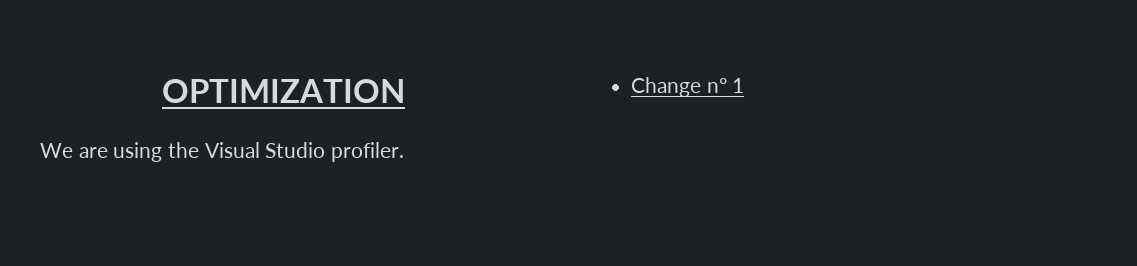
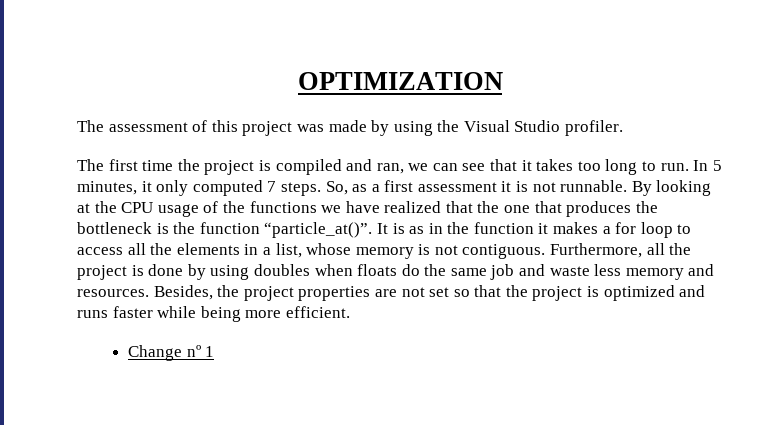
- We are using the Visual Studio profiler.
+ The assessment of this project was made by using the Visual Studio profiler.
+ The first time the project is compiled and ran, we can see that it takes too long to run. In 5 minutes, it only computed 7 steps. So, as a first assessment it is not runnable. By looking at the CPU usage of the functions we have realized that the one that produces the bottleneck is the function “particle_at()”. It is as in the function it makes a for loop to access all the elements in a list, whose memory is not contiguous. Furthermore, all the project is done by using doubles when floats do the same job and waste less memory and resources. Besides, the project properties are not set so that the project is optimized and runs faster while being more efficient.

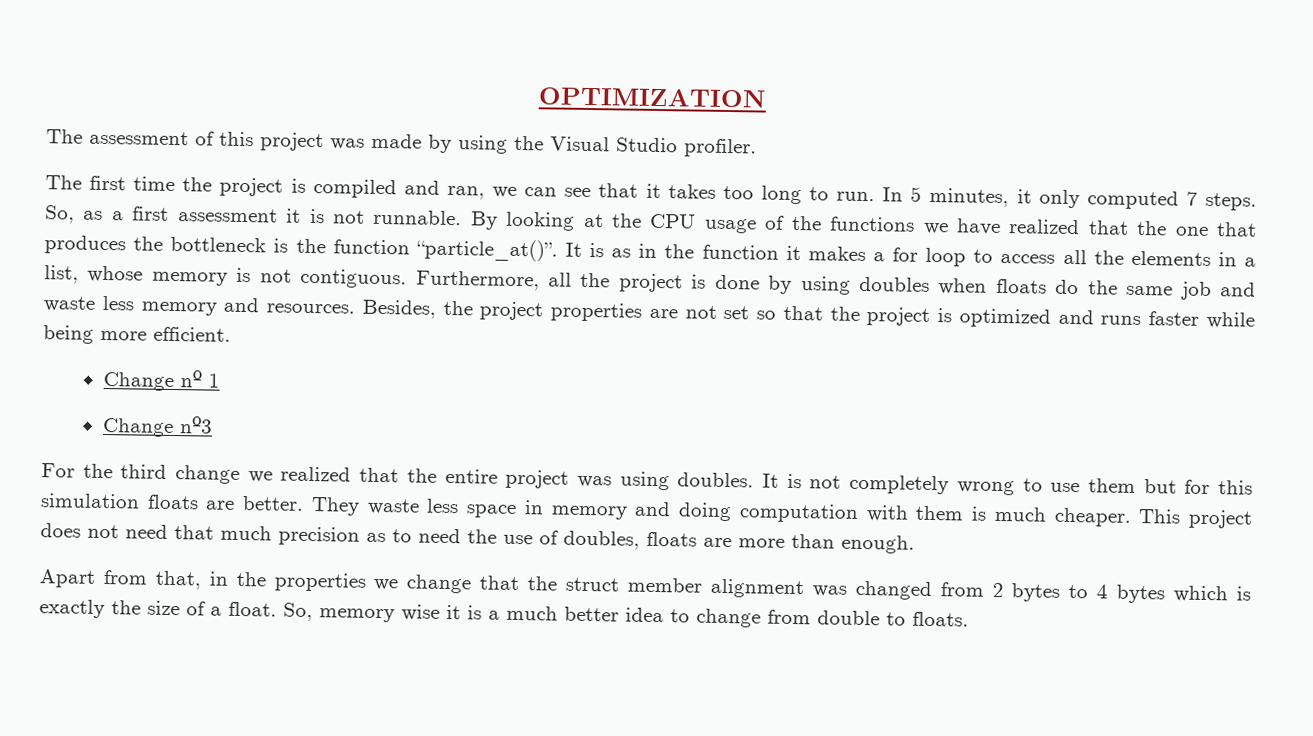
+ Change nº3
+ For the third change we realized that the entire project was using doubles. It is not completely wrong to use them but for this simulation floats are better. They waste less space in memory and doing computation with them is much cheaper. This project does not need that much precision as to need the use of doubles, floats are more than enough.
+ Apart from that, in the properties we change that the struct member alignment was changed from 2 bytes to 4 bytes which is exactly the size of a float. So, memory wise it is a much better idea to change from double to floats.

